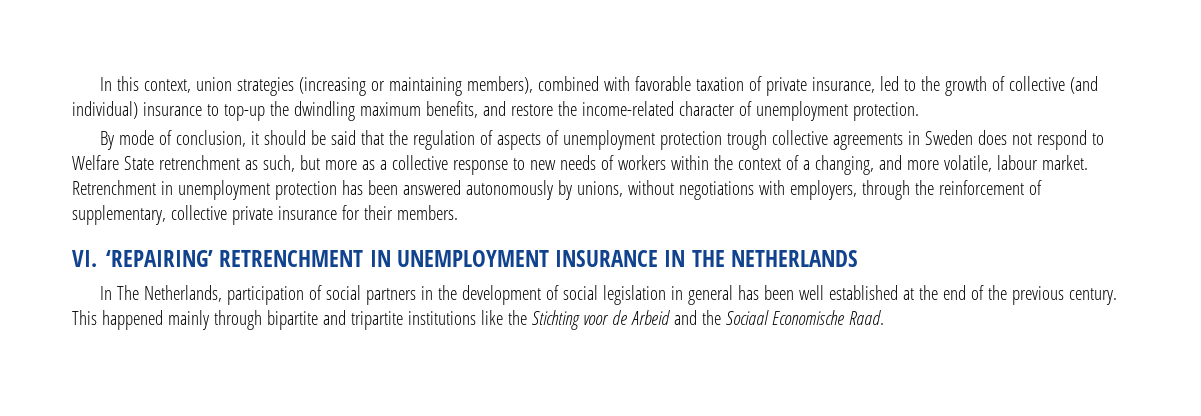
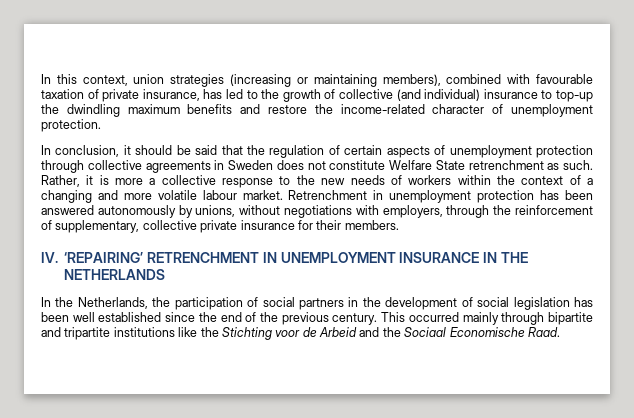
- In this context, union strategies (increasing or maintaining members), combined with favorable taxation of private insurance, led to the growth of collective (and individual) insurance to top-up the dwindling maximum benefits, and restore the income-related character of unemployment protection.
+ In this context, union strategies (increasing or maintaining members), combined with favourable taxation of private insurance, has led to the growth of collective (and individual) insurance to top-up the dwindling maximum benefits and restore the income-related character of unemployment protection.
- By mode of conclusion, it should be said that the regulation of aspects of unemployment protection trough collective agreements in Sweden does not respond to Welfare State retrenchment as such, but more as a collective response to new needs of workers within the context of a changing, and more volatile, labour market.
+ In conclusion, it should be said that the regulation of certain aspects of unemployment protection through collective agreements in Sweden does not constitute Welfare State retrenchment as such. Rather, it is more a collective response to the new needs of workers within the context of a changing and more volatile labour market.
- VI. ‘REPAIRING’ RETRENCHMENT IN UNEMPLOYMENT INSURANCE IN THE NETHERLANDS
+ IV. ‘REPAIRING’ RETRENCHMENT IN UNEMPLOYMENT INSURANCE IN THE NETHERLANDS
- In The Netherlands, participation of social partners in the development of social legislation in general has been well established at the end of the previous century.
+ In the Netherlands, the participation of social partners in the development of social legislation has been well established since the end of the previous century.
- This happened mainly through bipartite and tripartite institutions like the Stichting voor de Arbeid and the Sociaal Economische Raad.
+ This occurred mainly through bipartite and tripartite institutions like the Stichting voor de Arbeid and the Sociaal Economische Raad.

